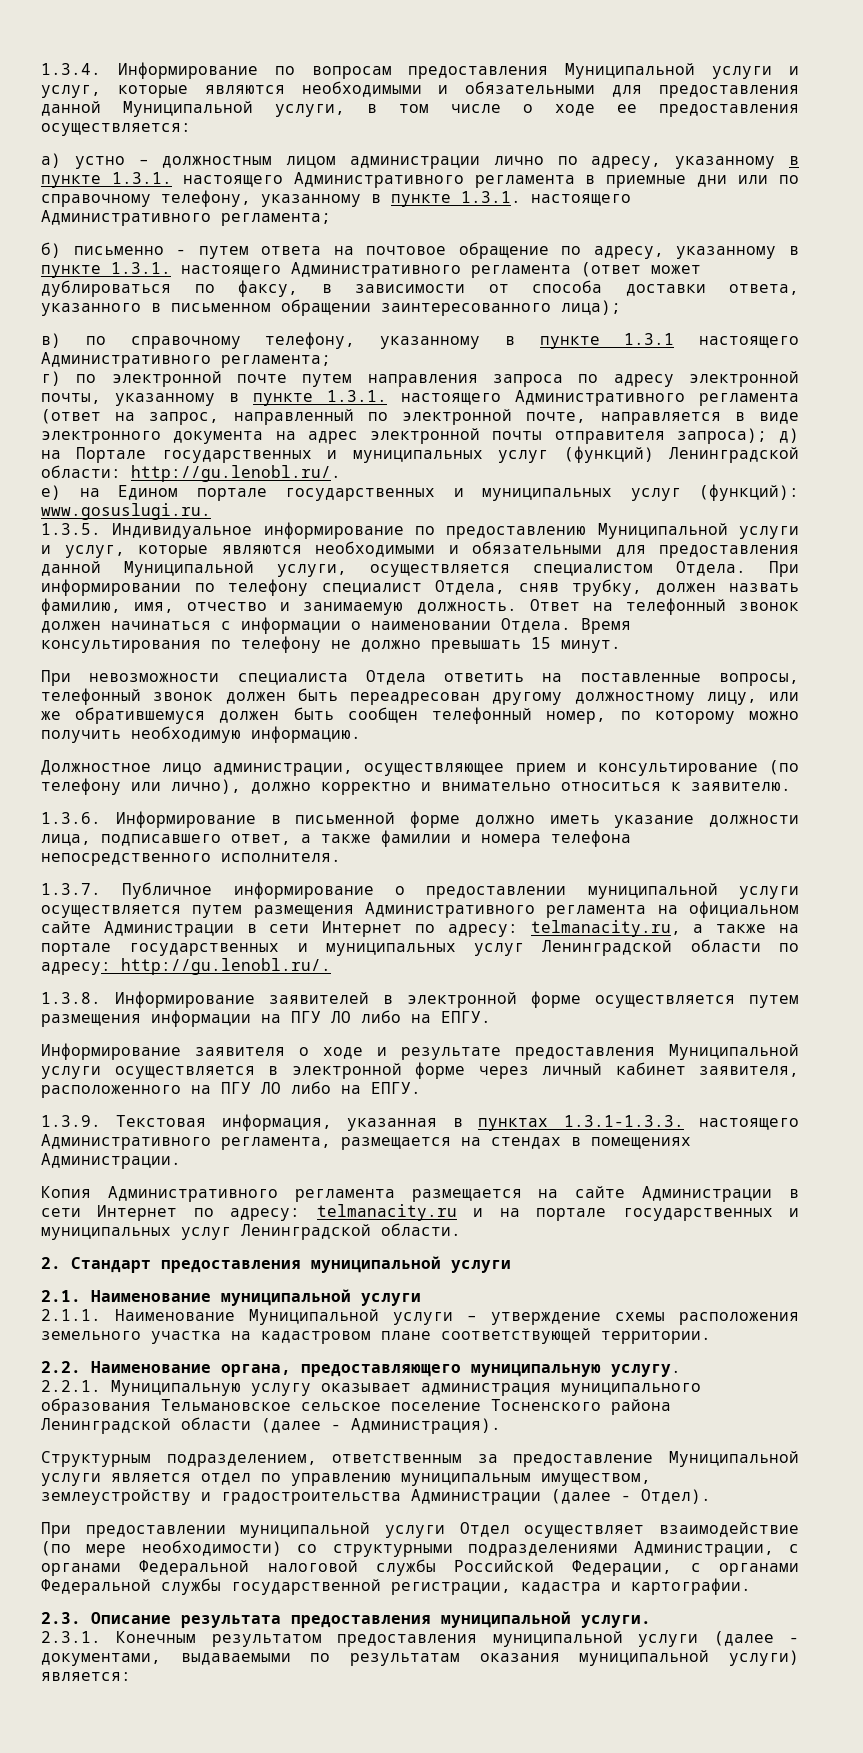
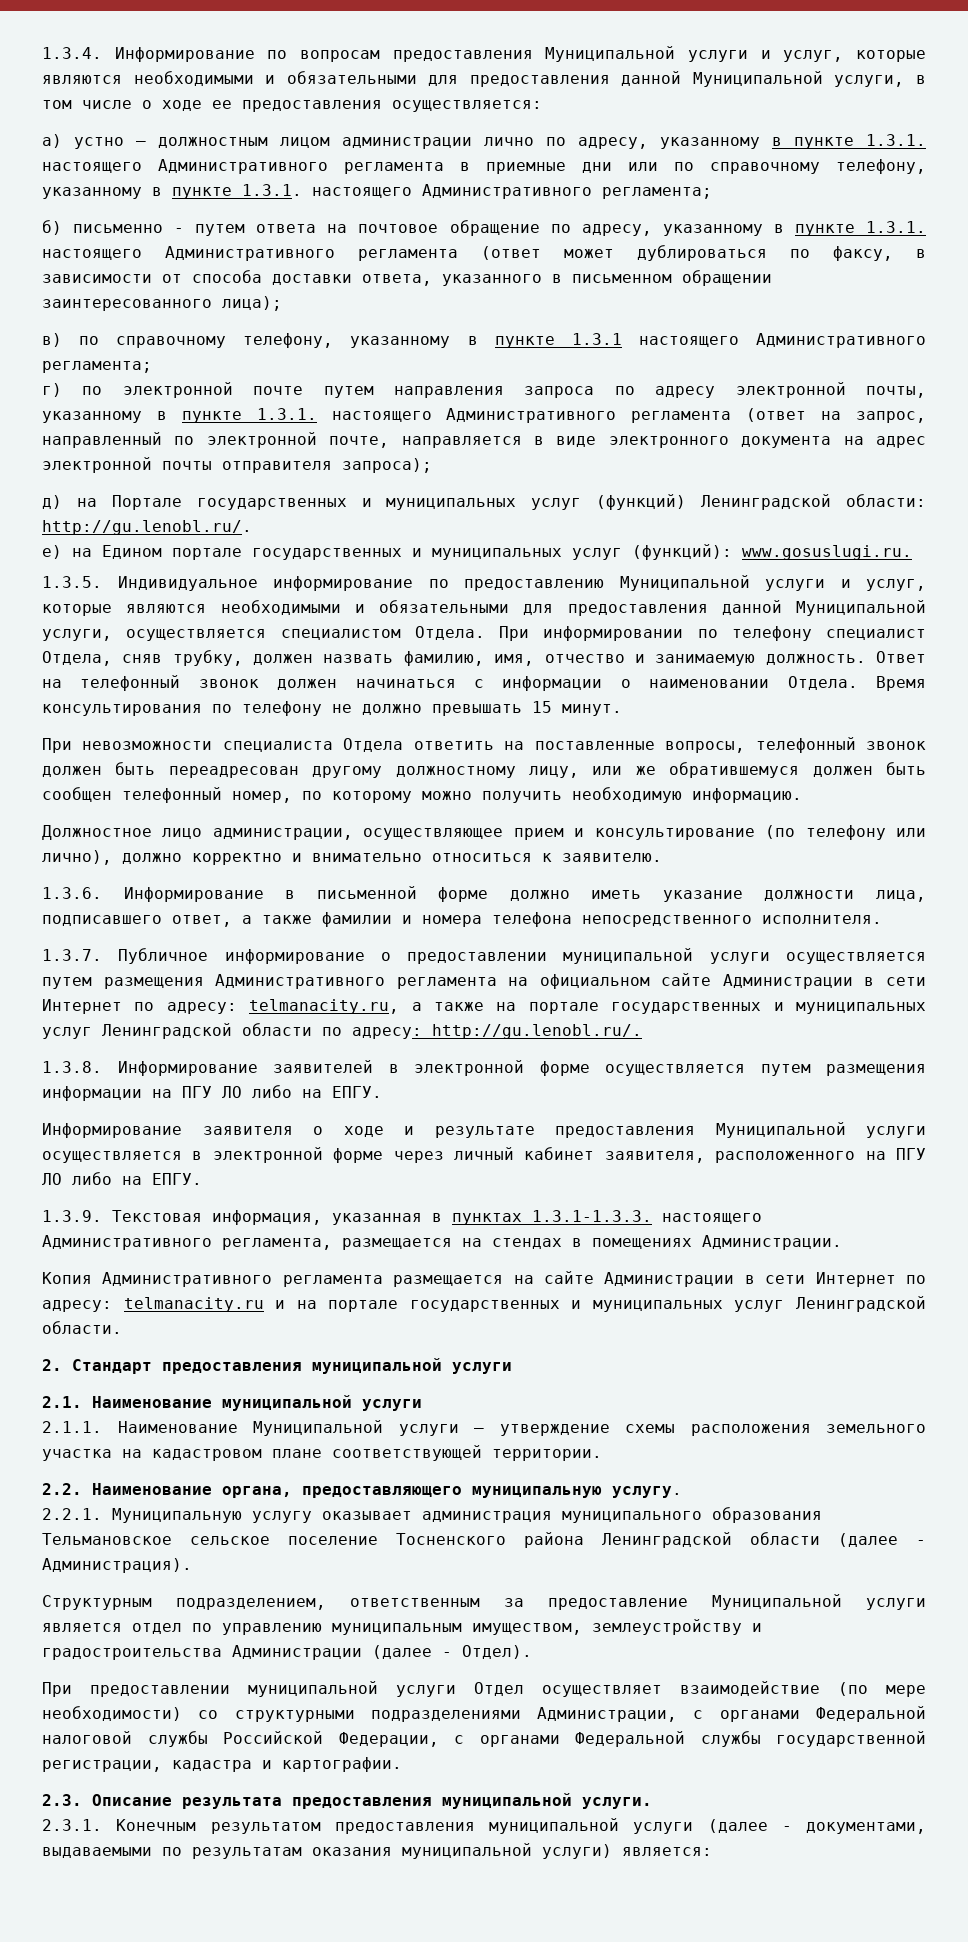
- г) по электронной почте путем направления запроса по адресу электронной почты, указанному в пункте 1.3.1. настоящего Административного регламента (ответ на запрос, направленный по электронной почте, направляется в виде электронного документа на адрес электронной почты отправителя запроса); д) на Портале государственных и муниципальных услуг (функций) Ленинградской области: http://gu.lenobl.ru/.
+ г) по электронной почте путем направления запроса по адресу электронной почты, указанному в пункте 1.3.1. настоящего Административного регламента (ответ на запрос, направленный по электронной почте, направляется в виде электронного документа на адрес электронной почты отправителя запроса);
+ д) на Портале государственных и муниципальных услуг (функций) Ленинградской области: http://gu.lenobl.ru/.

